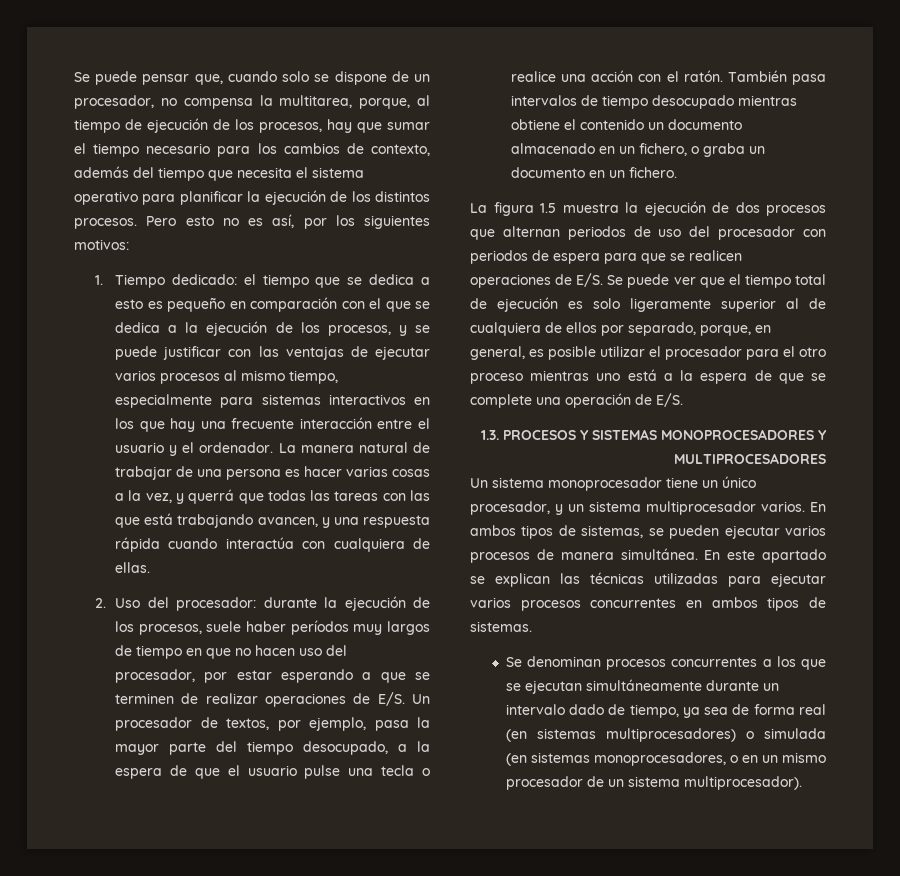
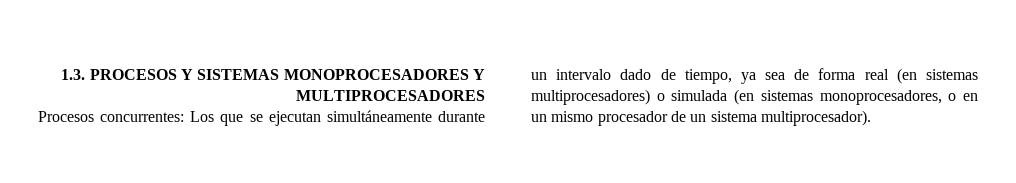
- Se puede pensar que, cuando solo se dispone de un procesador, no compensa la multitarea, porque, al tiempo de ejecución de los procesos, hay que sumar el tiempo necesario para los cambios de contexto, además del tiempo que necesita el sistema operativo para planificar la ejecución de los distintos procesos. Pero esto no es así, por los siguientes motivos:
- 1. Tiempo dedicado: el tiempo que se dedica a esto es pequeño en comparación con el que se dedica a la ejecución de los procesos, y se puede justificar con las ventajas de ejecutar varios procesos al mismo tiempo, especialmente para sistemas interactivos en los que hay una frecuente interacción entre el usuario y el ordenador. La manera natural de trabajar de una persona es hacer varias cosas a la vez, y querrá que todas las tareas con las que está trabajando avancen, y una respuesta rápida cuando interactúa con cualquiera de ellas.
- 2. Uso del procesador: durante la ejecución de los procesos, suele haber períodos muy largos de tiempo en que no hacen uso del procesador, por estar esperando a que se terminen de realizar operaciones de E/S. Un procesador de textos, por ejemplo, pasa la mayor parte del tiempo desocupado, a la espera de que el usuario pulse una tecla o realice una acción con el ratón. También pasa intervalos de tiempo desocupado mientras obtiene el contenido un documento almacenado en un fichero, o graba un documento en un fichero.
- La figura 1.5 muestra la ejecución de dos procesos que alternan periodos de uso del procesador con periodos de espera para que se realicen operaciones de E/S. Se puede ver que el tiempo total de ejecución es solo ligeramente superior al de cualquiera de ellos por separado, porque, en general, es posible utilizar el procesador para el otro proceso mientras uno está a la espera de que se complete una operación de E/S.
- Un sistema monoprocesador tiene un único procesador, y un sistema multiprocesador varios. En ambos tipos de sistemas, se pueden ejecutar varios procesos de manera simultánea. En este apartado se explican las técnicas utilizadas para ejecutar varios procesos concurrentes en ambos tipos de sistemas.
- Se denominan procesos concurrentes a los que se ejecutan simultáneamente durante un intervalo dado de tiempo, ya sea de forma real (en sistemas multiprocesadores) o simulada (en sistemas monoprocesadores, o en un mismo procesador de un sistema multiprocesador).
+ Procesos concurrentes: Los que se ejecutan simultáneamente durante un intervalo dado de tiempo, ya sea de forma real (en sistemas multiprocesadores) o simulada (en sistemas monoprocesadores, o en un mismo procesador de un sistema multiprocesador).

